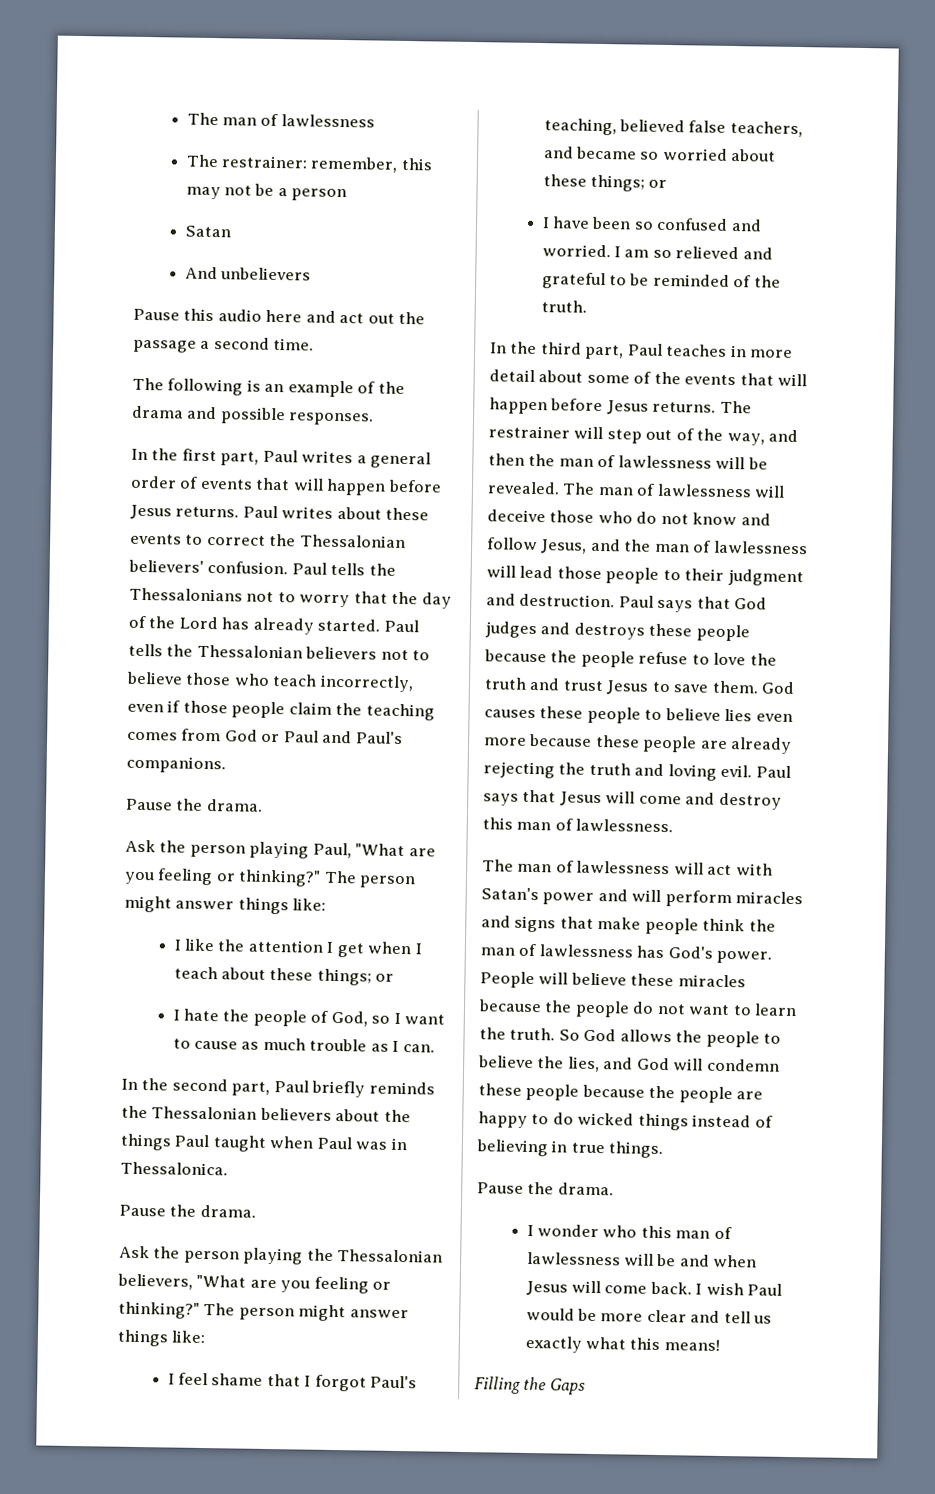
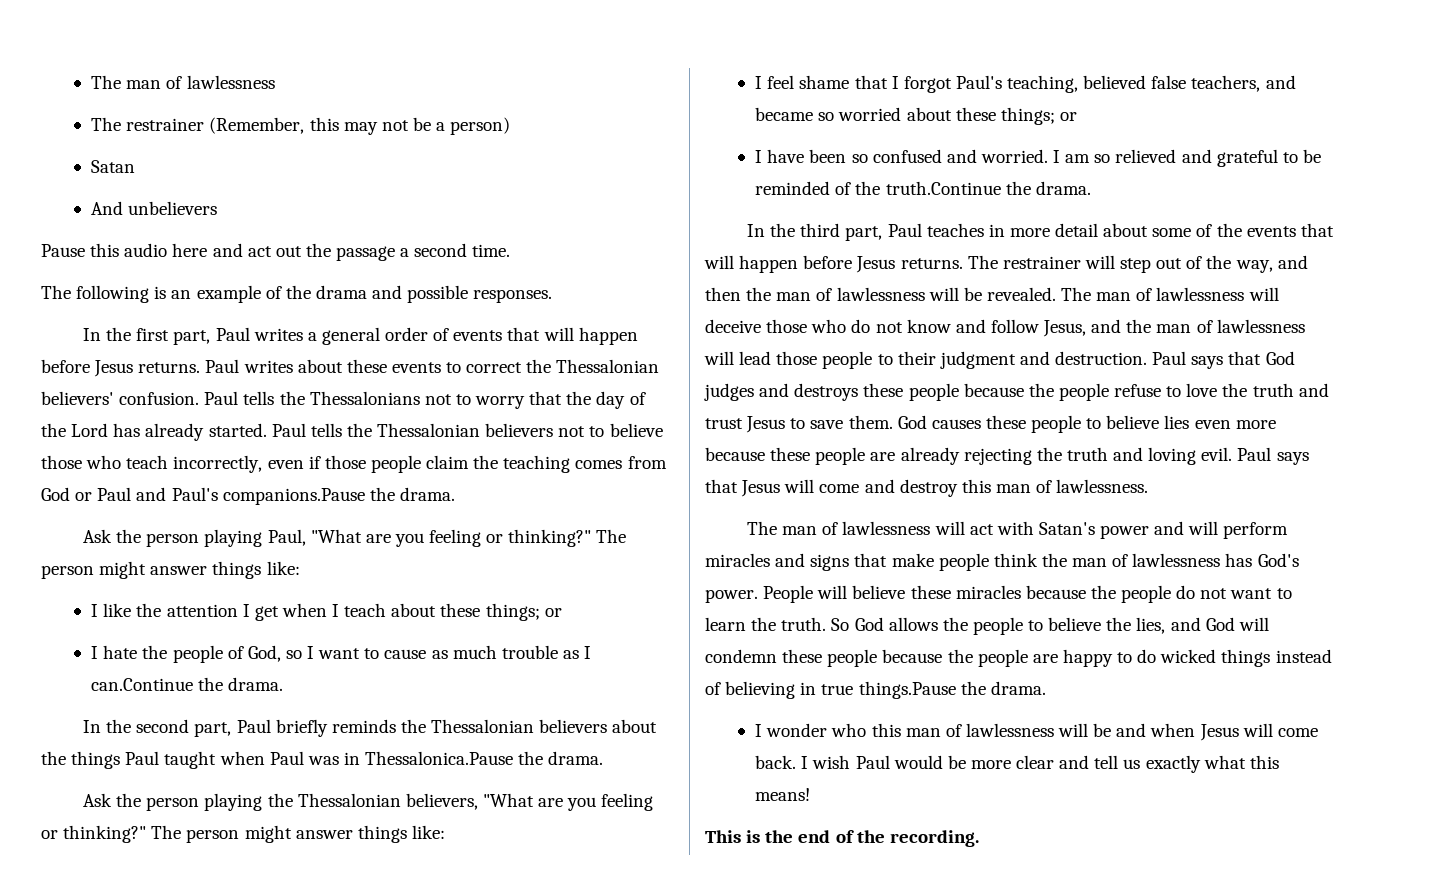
- The restrainer: remember, this may not be a person
+ The restrainer (Remember, this may not be a person)
- Paul tells the Thessalonian believers not to believe those who teach incorrectly, even if those people claim the teaching comes from God or Paul and Paul's companions.
- Pause the drama.
+ Paul tells the Thessalonian believers not to believe those who teach incorrectly, even if those people claim the teaching comes from God or Paul and Paul's companions.Pause the drama.
- I hate the people of God, so I want to cause as much trouble as I can.
+ I hate the people of God, so I want to cause as much trouble as I can.Continue the drama.
- In the second part, Paul briefly reminds the Thessalonian believers about the things Paul taught when Paul was in Thessalonica.
- Pause the drama.
+ In the second part, Paul briefly reminds the Thessalonian believers about the things Paul taught when Paul was in Thessalonica.Pause the drama.
- I am so relieved and grateful to be reminded of the truth.
+ I am so relieved and grateful to be reminded of the truth.Continue the drama.
- So God allows the people to believe the lies, and God will condemn these people because the people are happy to do wicked things instead of believing in true things.
- Pause the drama.
+ So God allows the people to believe the lies, and God will condemn these people because the people are happy to do wicked things instead of believing in true things.Pause the drama.
- Filling the Gaps
+ This is the end of the recording.

